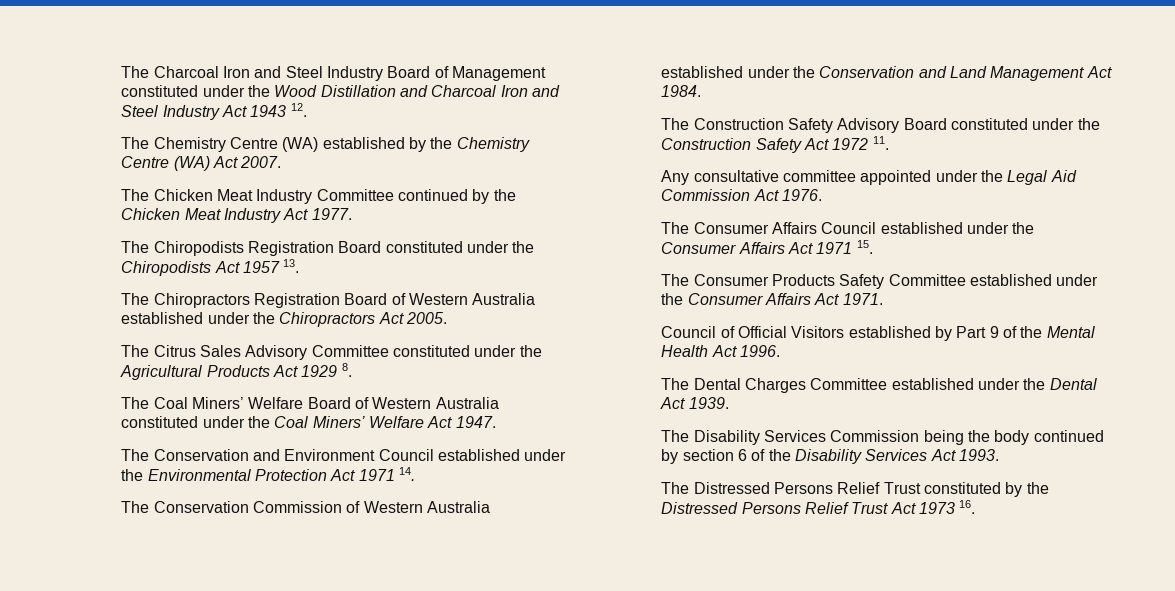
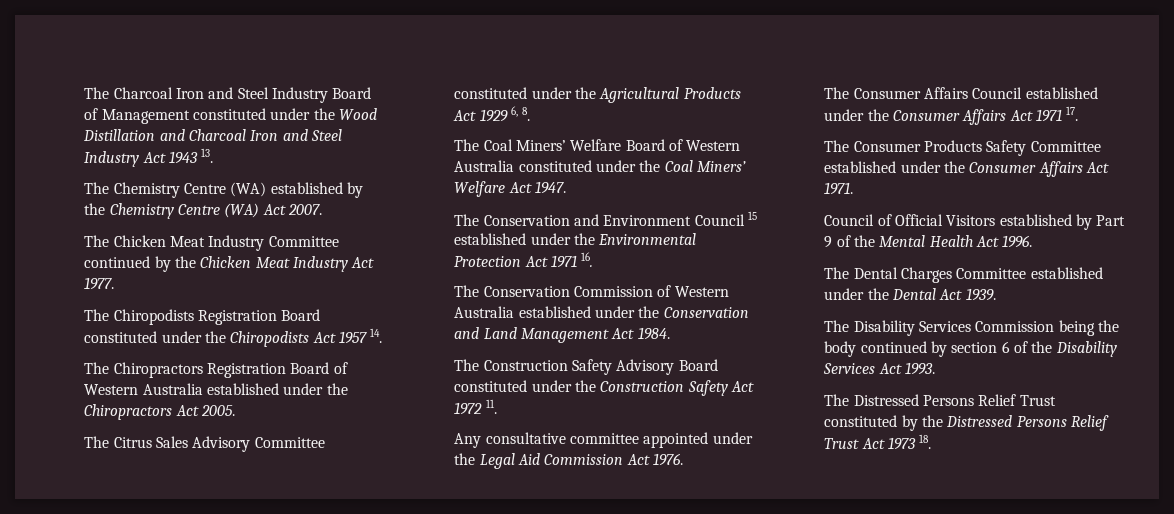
- The Charcoal Iron and Steel Industry Board of Management constituted under the Wood Distillation and Charcoal Iron and Steel Industry Act 1943 12.
+ The Charcoal Iron and Steel Industry Board of Management constituted under the Wood Distillation and Charcoal Iron and Steel Industry Act 1943 13.
- The Chiropodists Registration Board constituted under the Chiropodists Act 1957 13.
+ The Chiropodists Registration Board constituted under the Chiropodists Act 1957 14.
- The Citrus Sales Advisory Committee constituted under the Agricultural Products Act 1929 8.
+ The Citrus Sales Advisory Committee constituted under the Agricultural Products Act 1929 6, 8.
- The Conservation and Environment Council established under the Environmental Protection Act 1971 14.
+ The Conservation and Environment Council 15 established under the Environmental Protection Act 1971 16.
- The Consumer Affairs Council established under the Consumer Affairs Act 1971 15.
+ The Consumer Affairs Council established under the Consumer Affairs Act 1971 17.
- The Distressed Persons Relief Trust constituted by the Distressed Persons Relief Trust Act 1973 16.
+ The Distressed Persons Relief Trust constituted by the Distressed Persons Relief Trust Act 1973 18.

